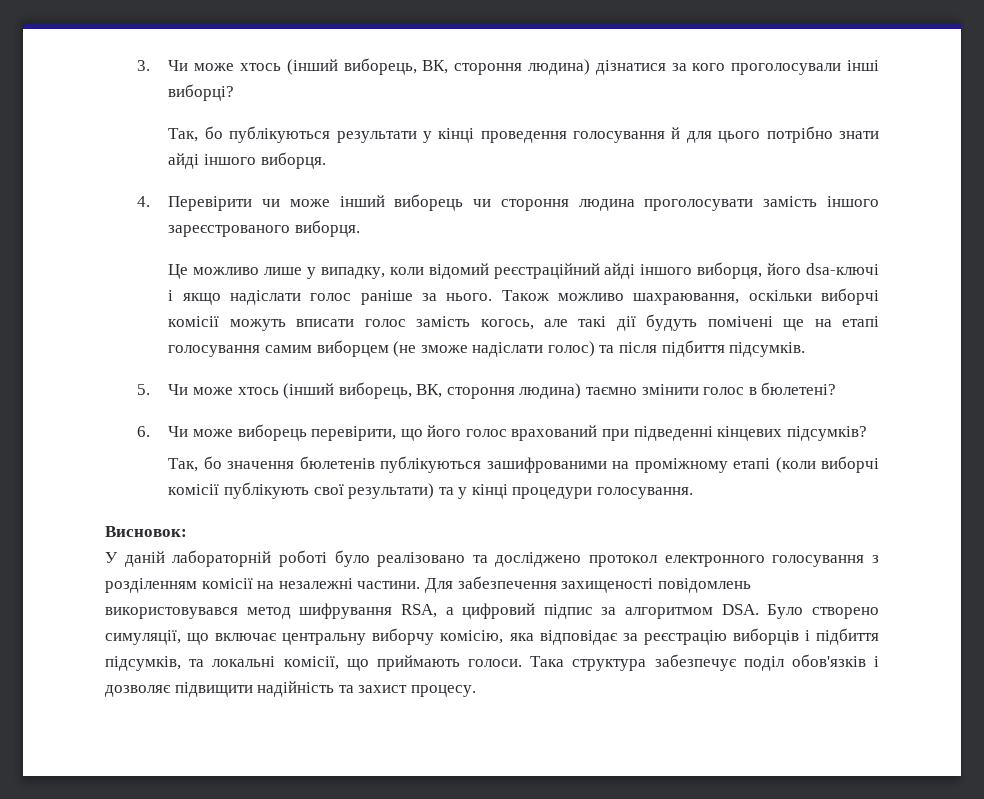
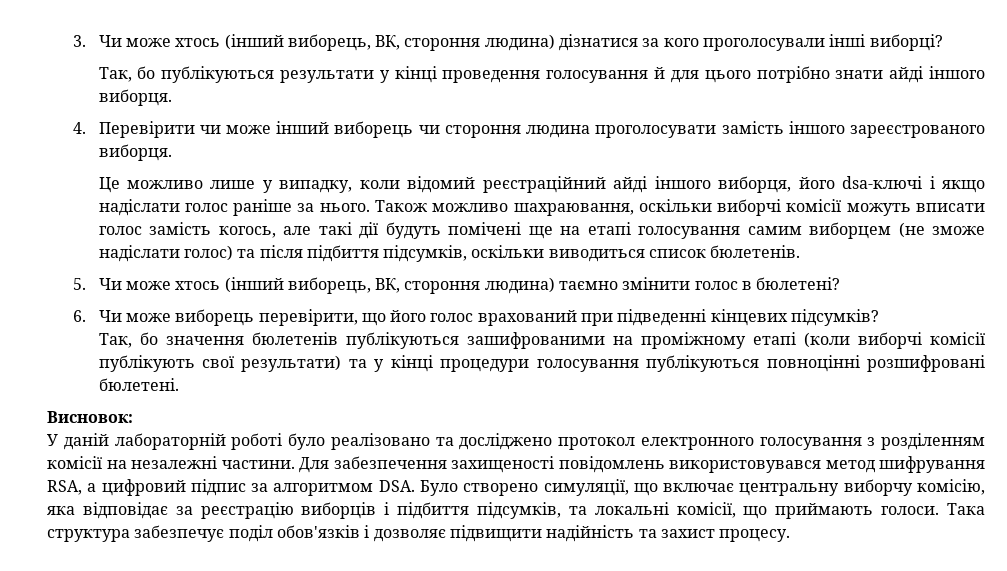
- Також можливо шахраювання, оскільки виборчі комісії можуть вписати голос замість когось, але такі дії будуть помічені ще на етапі голосування самим виборцем (не зможе надіслати голос) та після підбиття підсумків.
+ Також можливо шахраювання, оскільки виборчі комісії можуть вписати голос замість когось, але такі дії будуть помічені ще на етапі голосування самим виборцем (не зможе надіслати голос) та після підбиття підсумків, оскільки виводиться список бюлетенів.
- Так, бо значення бюлетенів публікуються зашифрованими на проміжному етапі (коли виборчі комісії публікують свої результати) та у кінці процедури голосування.
+ Так, бо значення бюлетенів публікуються зашифрованими на проміжному етапі (коли виборчі комісії публікують свої результати) та у кінці процедури голосування публікуються повноцінні розшифровані бюлетені.

